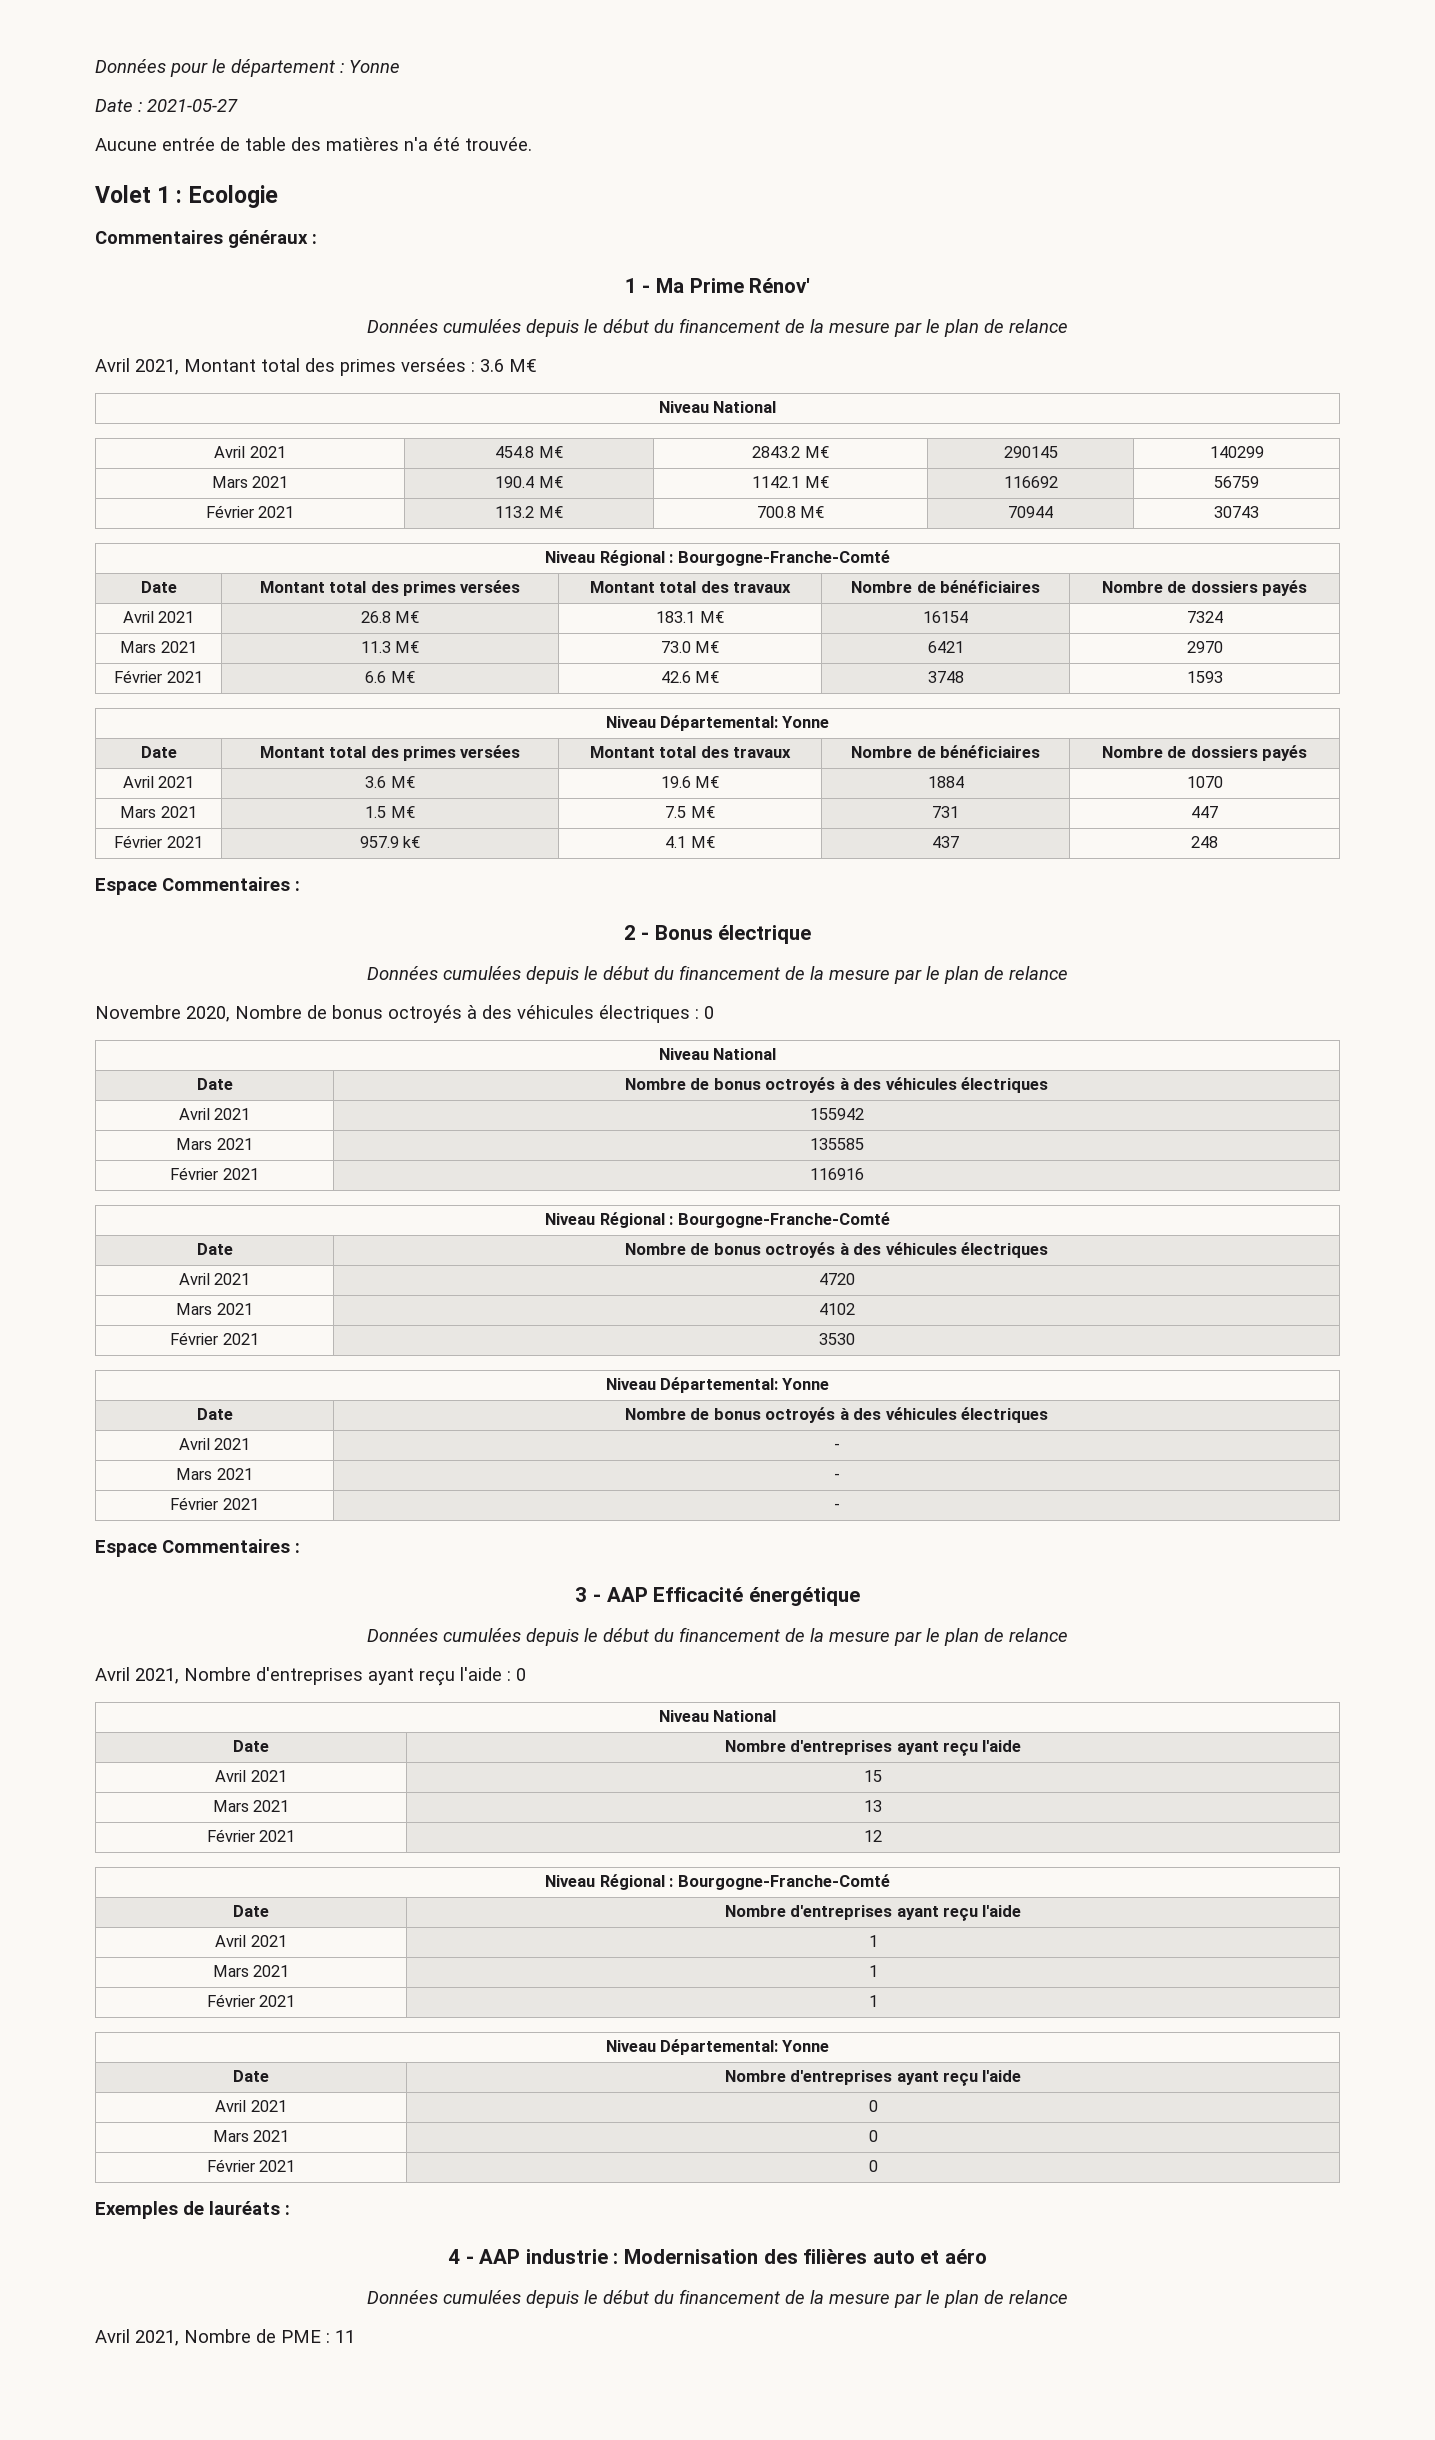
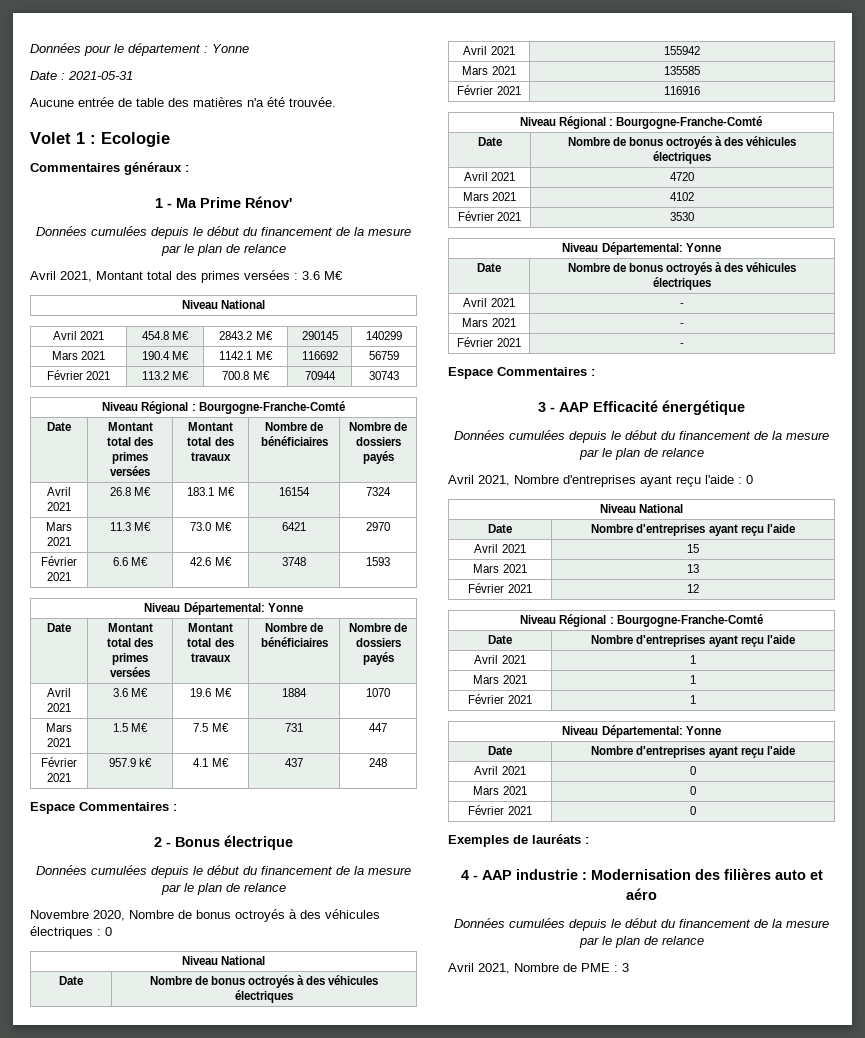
- Date : 2021-05-27
+ Date : 2021-05-31
- Avril 2021, Nombre de PME : 11
+ Avril 2021, Nombre de PME : 3

